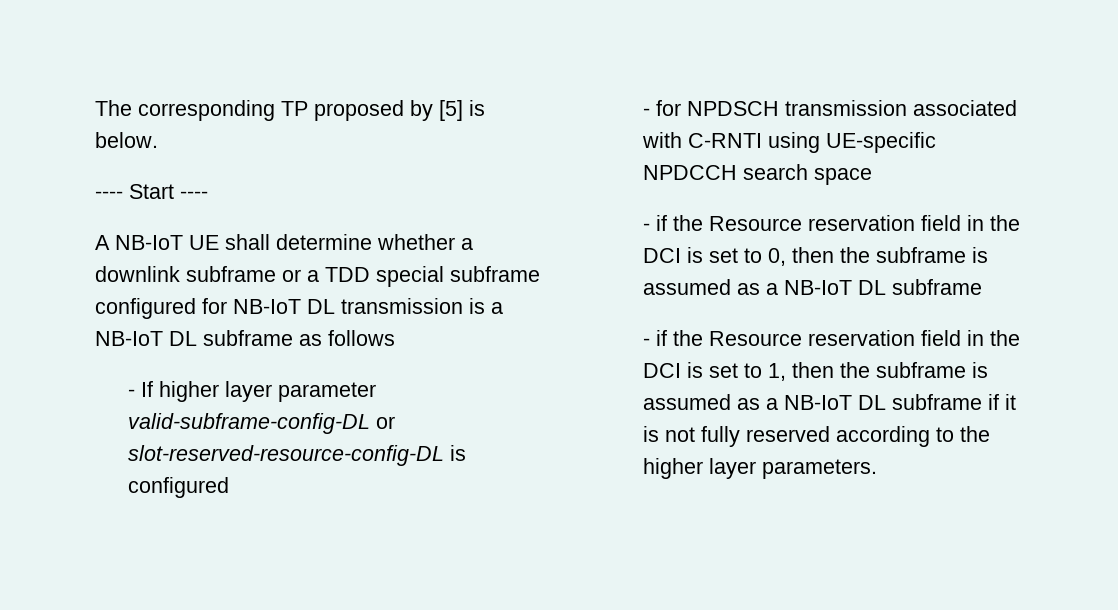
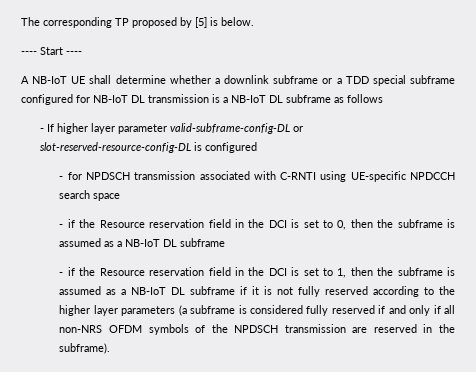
- - if the Resource reservation field in the DCI is set to 1, then the subframe is assumed as a NB-IoT DL subframe if it is not fully reserved according to the higher layer parameters.
+ - if the Resource reservation field in the DCI is set to 1, then the subframe is assumed as a NB-IoT DL subframe if it is not fully reserved according to the higher layer parameters (a subframe is considered fully reserved if and only if all non-NRS OFDM symbols of the NPDSCH transmission are reserved in the subframe).

